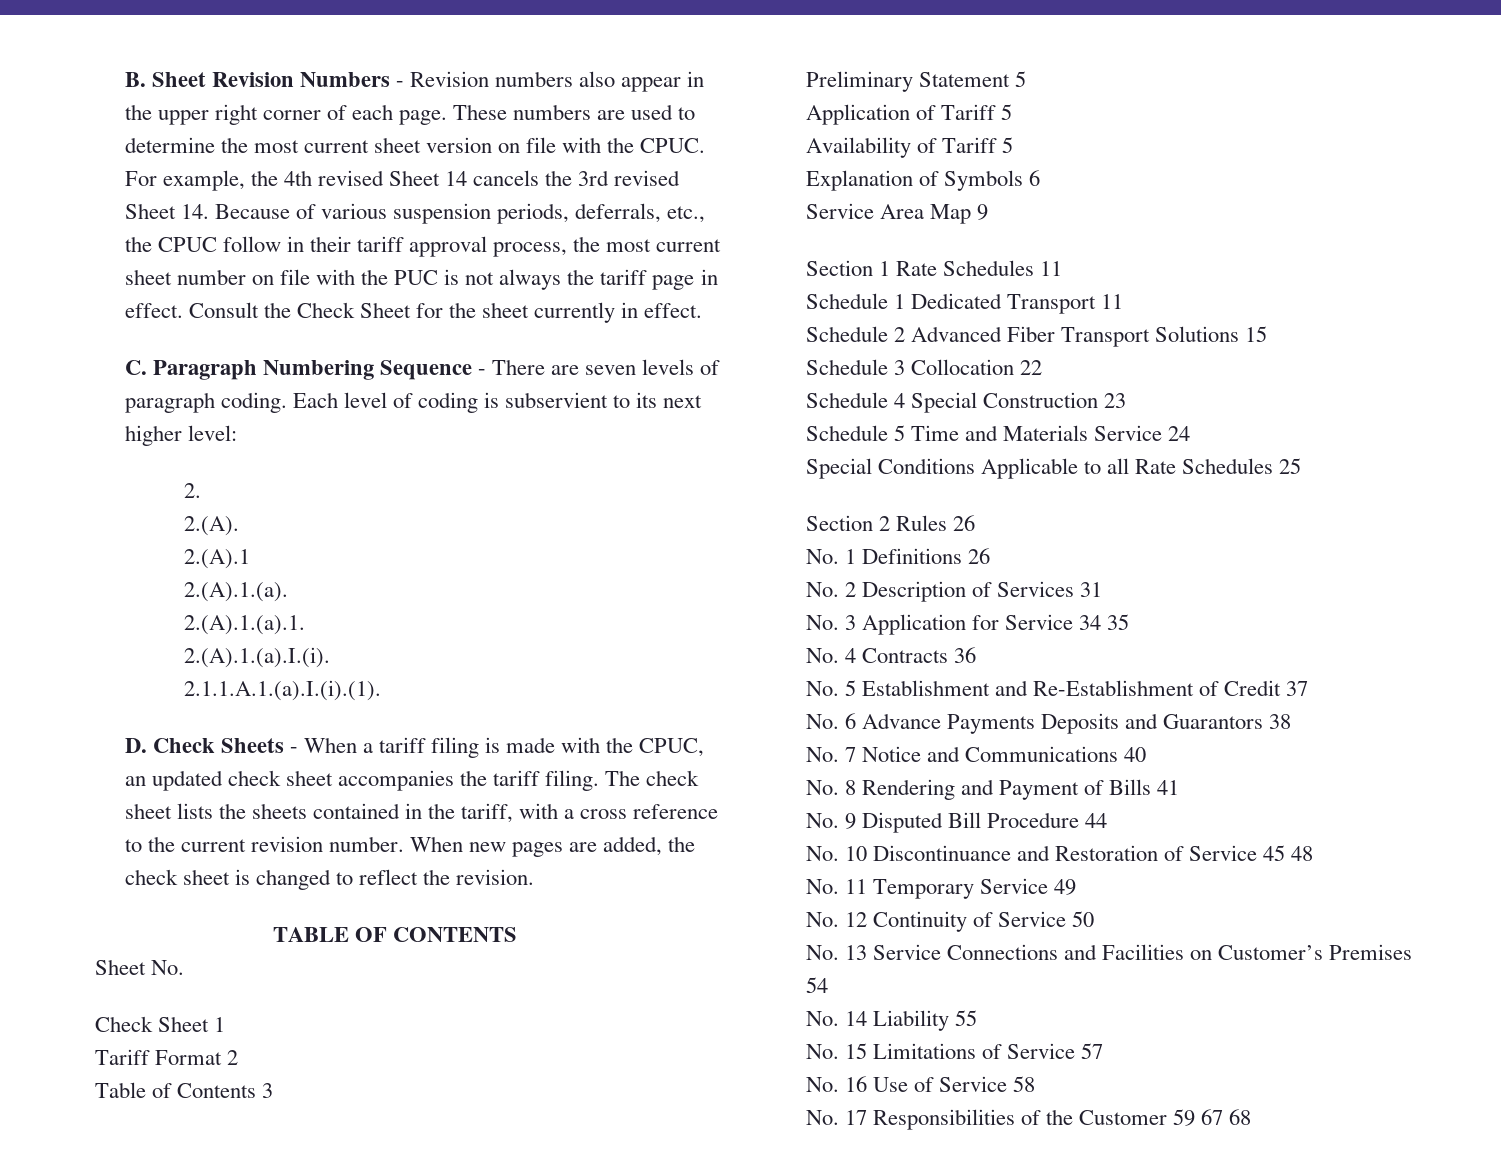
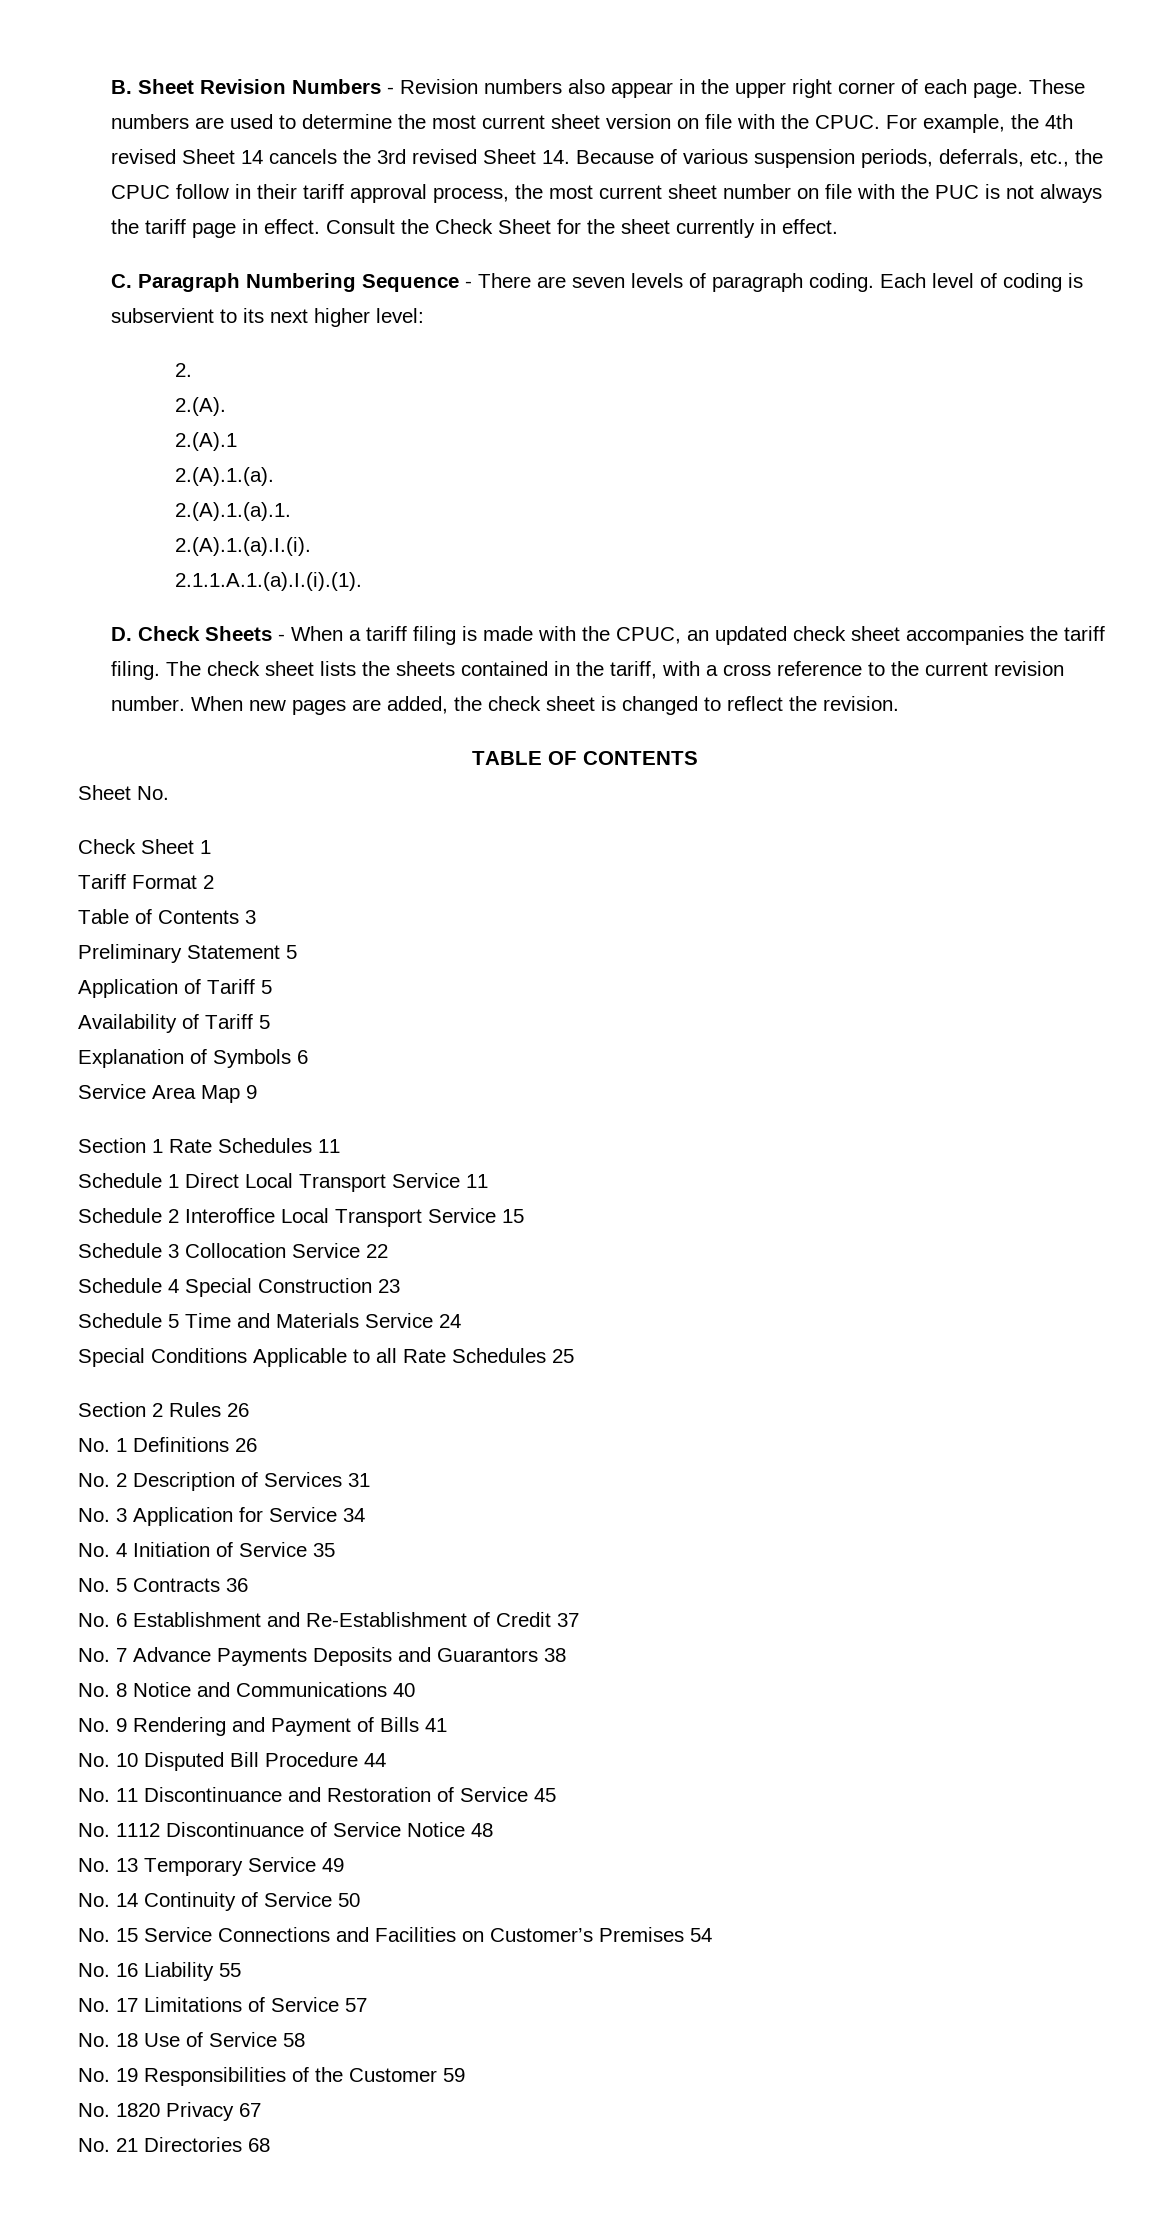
- Schedule 1 Dedicated Transport 11
+ Schedule 1 Direct Local Transport Service 11
- Schedule 2 Advanced Fiber Transport Solutions 15
+ Schedule 2 Interoffice Local Transport Service 15
- Schedule 3 Collocation 22
+ Schedule 3 Collocation Service 22
- No. 3 Application for Service 34 35
+ No. 3 Application for Service 34
+ No. 4 Initiation of Service 35
- No. 4 Contracts 36
+ No. 5 Contracts 36
- No. 5 Establishment and Re-Establishment of Credit 37
+ No. 6 Establishment and Re-Establishment of Credit 37
- No. 6 Advance Payments Deposits and Guarantors 38
+ No. 7 Advance Payments Deposits and Guarantors 38
- No. 7 Notice and Communications 40
+ No. 8 Notice and Communications 40
- No. 8 Rendering and Payment of Bills 41
+ No. 9 Rendering and Payment of Bills 41
- No. 9 Disputed Bill Procedure 44
+ No. 10 Disputed Bill Procedure 44
- No. 10 Discontinuance and Restoration of Service 45 48
+ No. 11 Discontinuance and Restoration of Service 45
+ No. 1112 Discontinuance of Service Notice 48
- No. 11 Temporary Service 49
+ No. 13 Temporary Service 49
- No. 12 Continuity of Service 50
+ No. 14 Continuity of Service 50
- No. 13 Service Connections and Facilities on Customer’s Premises 54
+ No. 15 Service Connections and Facilities on Customer’s Premises 54
- No. 14 Liability 55
+ No. 16 Liability 55
- No. 15 Limitations of Service 57
+ No. 17 Limitations of Service 57
- No. 16 Use of Service 58
+ No. 18 Use of Service 58
- No. 17 Responsibilities of the Customer 59 67 68
+ No. 19 Responsibilities of the Customer 59
+ No. 1820 Privacy 67
+ No. 21 Directories 68

